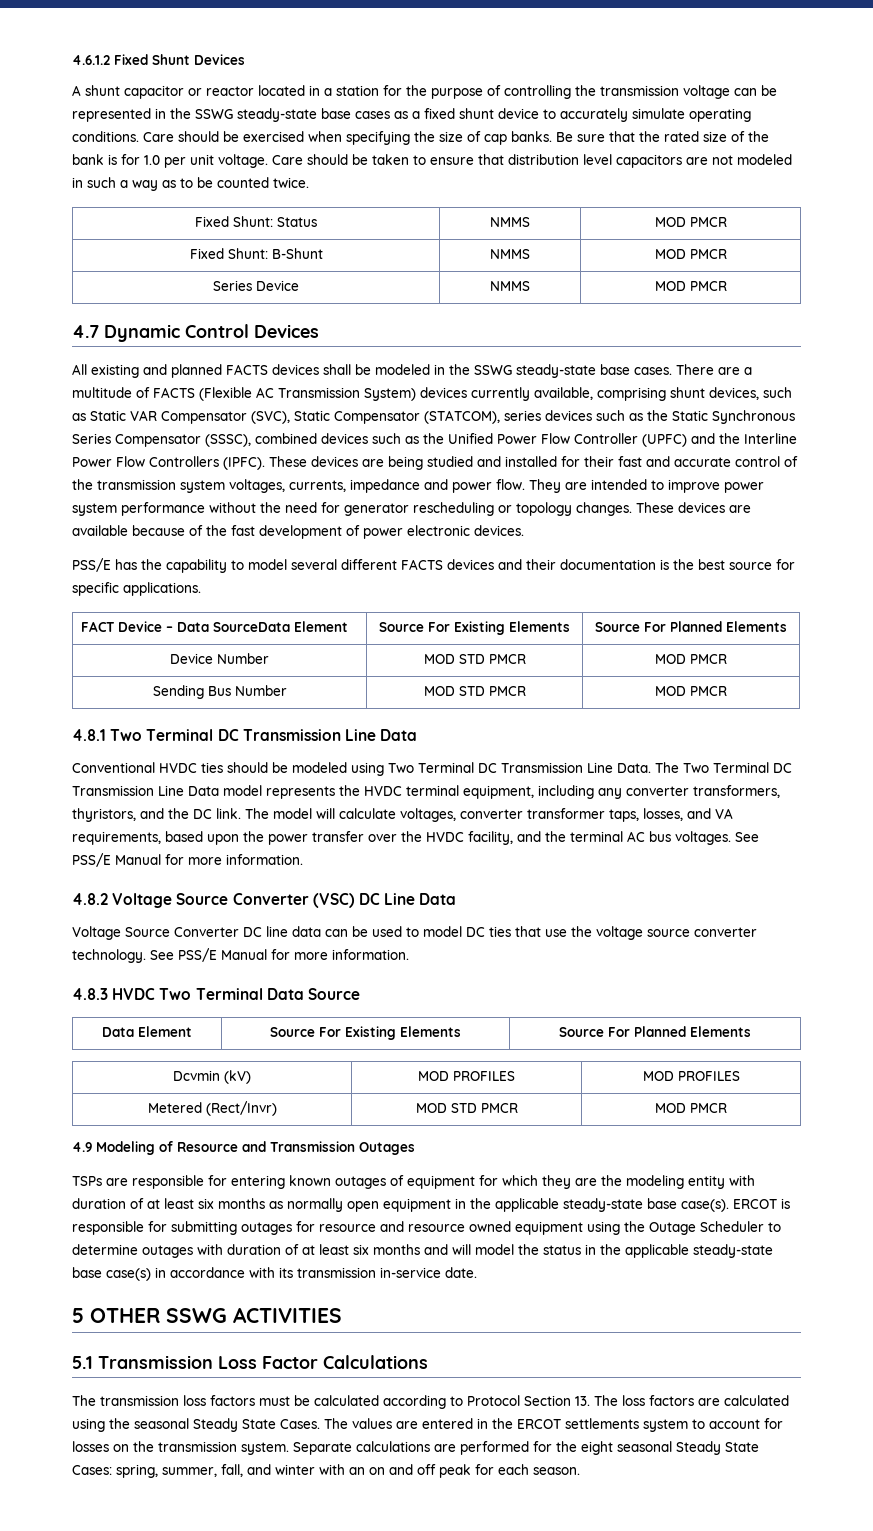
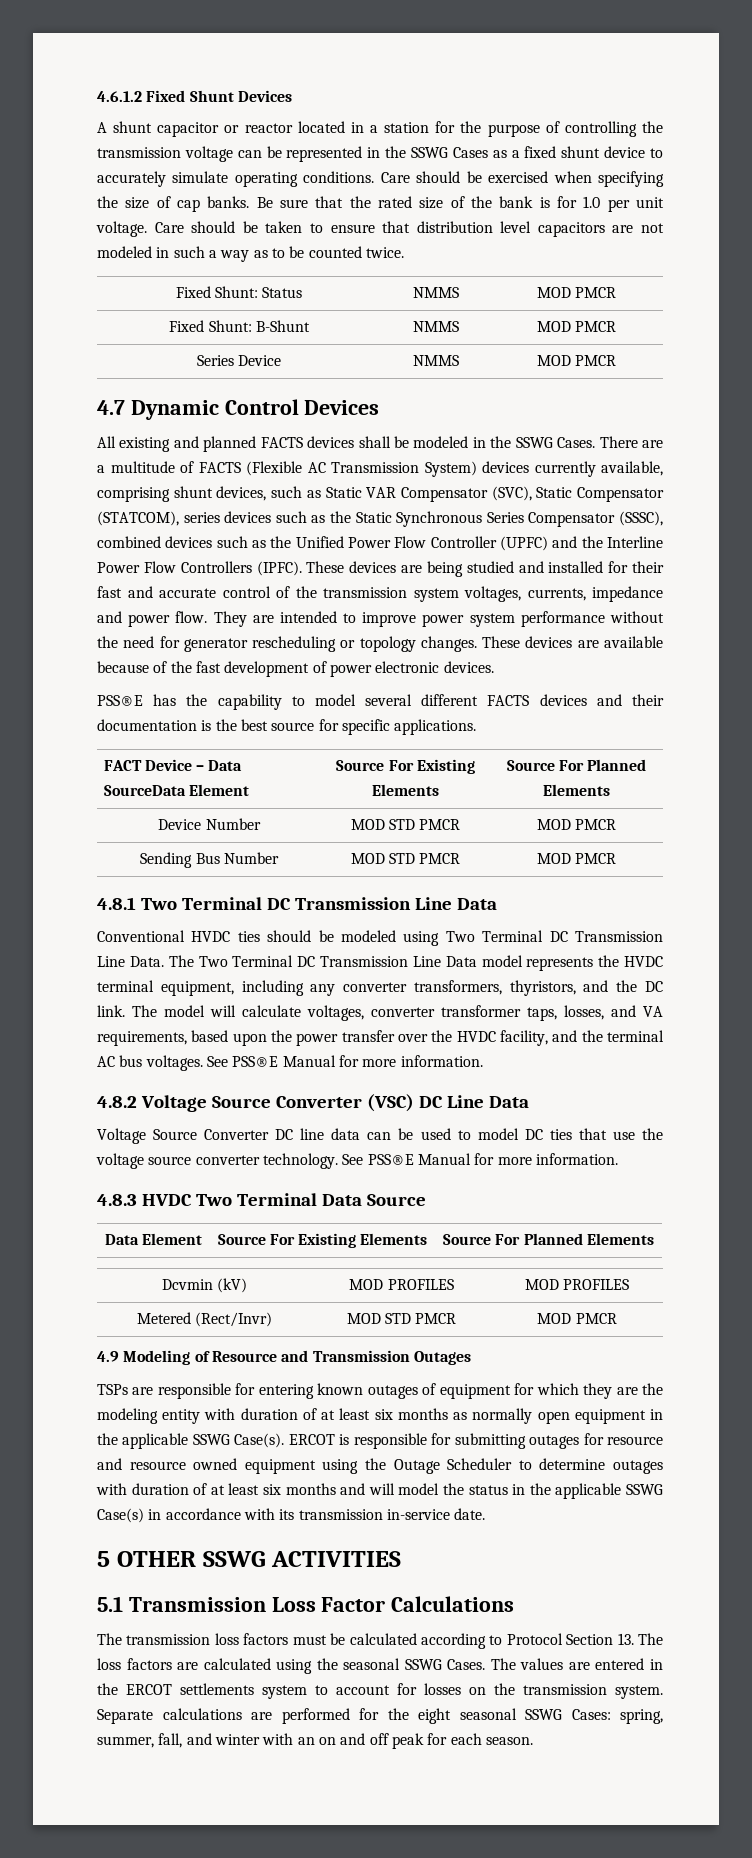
- A shunt capacitor or reactor located in a station for the purpose of controlling the transmission voltage can be represented in the SSWG steady-state base cases as a fixed shunt device to accurately simulate operating conditions.
+ A shunt capacitor or reactor located in a station for the purpose of controlling the transmission voltage can be represented in the SSWG Cases as a fixed shunt device to accurately simulate operating conditions.
- All existing and planned FACTS devices shall be modeled in the SSWG steady-state base cases.
+ All existing and planned FACTS devices shall be modeled in the SSWG Cases.
- PSS/E has the capability to model several different FACTS devices and their documentation is the best source for specific applications.
+ PSS®E has the capability to model several different FACTS devices and their documentation is the best source for specific applications.
- The model will calculate voltages, converter transformer taps, losses, and VA requirements, based upon the power transfer over the HVDC facility, and the terminal AC bus voltages. See PSS/E Manual for more information.
+ The model will calculate voltages, converter transformer taps, losses, and VA requirements, based upon the power transfer over the HVDC facility, and the terminal AC bus voltages. See PSS®E Manual for more information.
- Voltage Source Converter DC line data can be used to model DC ties that use the voltage source converter technology. See PSS/E Manual for more information.
+ Voltage Source Converter DC line data can be used to model DC ties that use the voltage source converter technology. See PSS®E Manual for more information.
- TSPs are responsible for entering known outages of equipment for which they are the modeling entity with duration of at least six months as normally open equipment in the applicable steady-state base case(s).
+ TSPs are responsible for entering known outages of equipment for which they are the modeling entity with duration of at least six months as normally open equipment in the applicable SSWG Case(s).
- ERCOT is responsible for submitting outages for resource and resource owned equipment using the Outage Scheduler to determine outages with duration of at least six months and will model the status in the applicable steady-state base case(s) in accordance with its transmission in-service date.
+ ERCOT is responsible for submitting outages for resource and resource owned equipment using the Outage Scheduler to determine outages with duration of at least six months and will model the status in the applicable SSWG Case(s) in accordance with its transmission in-service date.
- The transmission loss factors must be calculated according to Protocol Section 13. The loss factors are calculated using the seasonal Steady State Cases.
+ The transmission loss factors must be calculated according to Protocol Section 13. The loss factors are calculated using the seasonal SSWG Cases.
- Separate calculations are performed for the eight seasonal Steady State Cases: spring, summer, fall, and winter with an on and off peak for each season.
+ Separate calculations are performed for the eight seasonal SSWG Cases: spring, summer, fall, and winter with an on and off peak for each season.

